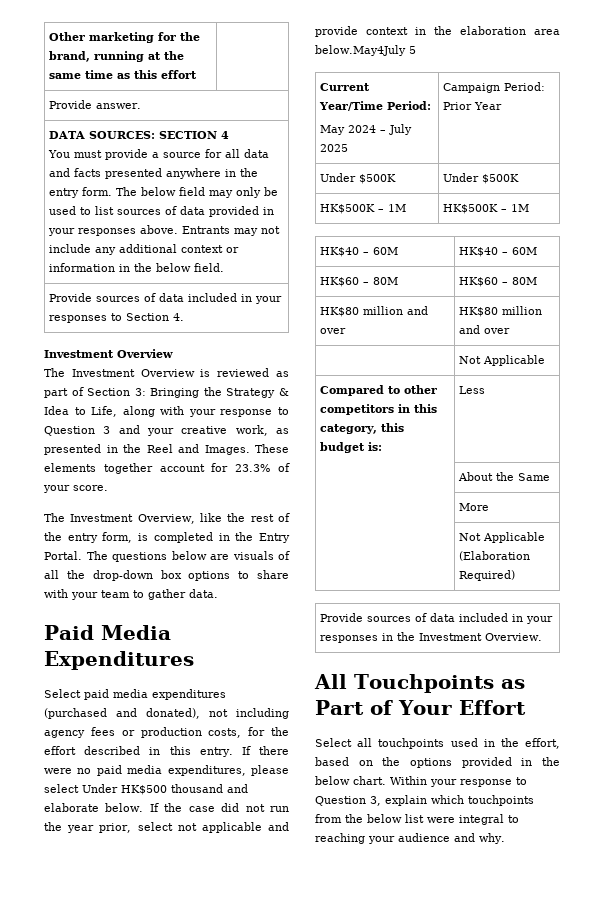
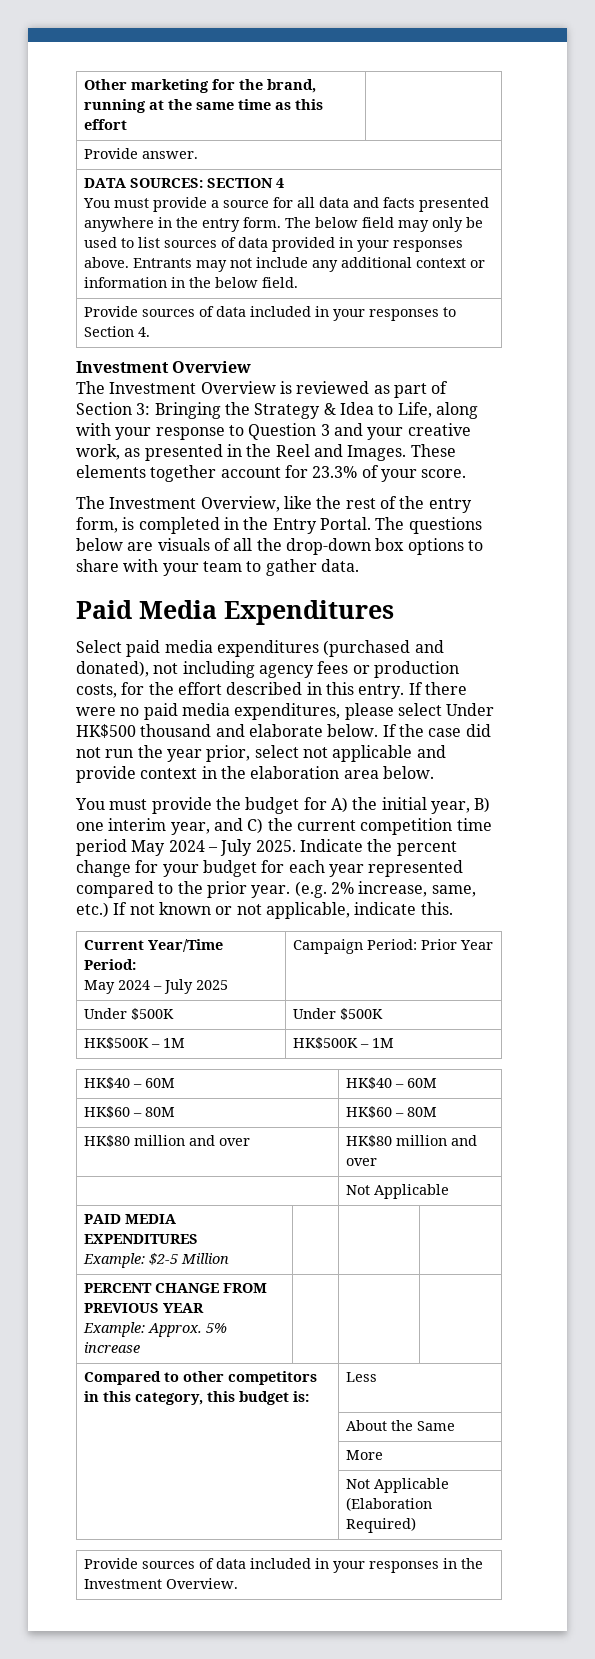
- If the case did not run the year prior, select not applicable and provide context in the elaboration area below.May4July 5
+ If the case did not run the year prior, select not applicable and provide context in the elaboration area below.
+ You must provide the budget for A) the initial year, B) one interim year, and C) the current competition time period May 2024 – July 2025. Indicate the percent change for your budget for each year represented compared to the prior year. (e.g. 2% increase, same, etc.) If not known or not applicable, indicate this.
+ PAID MEDIA EXPENDITURES
+ Example: $2-5 Million | | |
+ PERCENT CHANGE FROM PREVIOUS YEAR
+ Example: Approx. 5% increase | | |
- All Touchpoints as Part of Your Effort
- Select all touchpoints used in the effort, based on the options provided in the below chart. Within your response to Question 3, explain which touchpoints from the below list were integral to reaching your audience and why.

